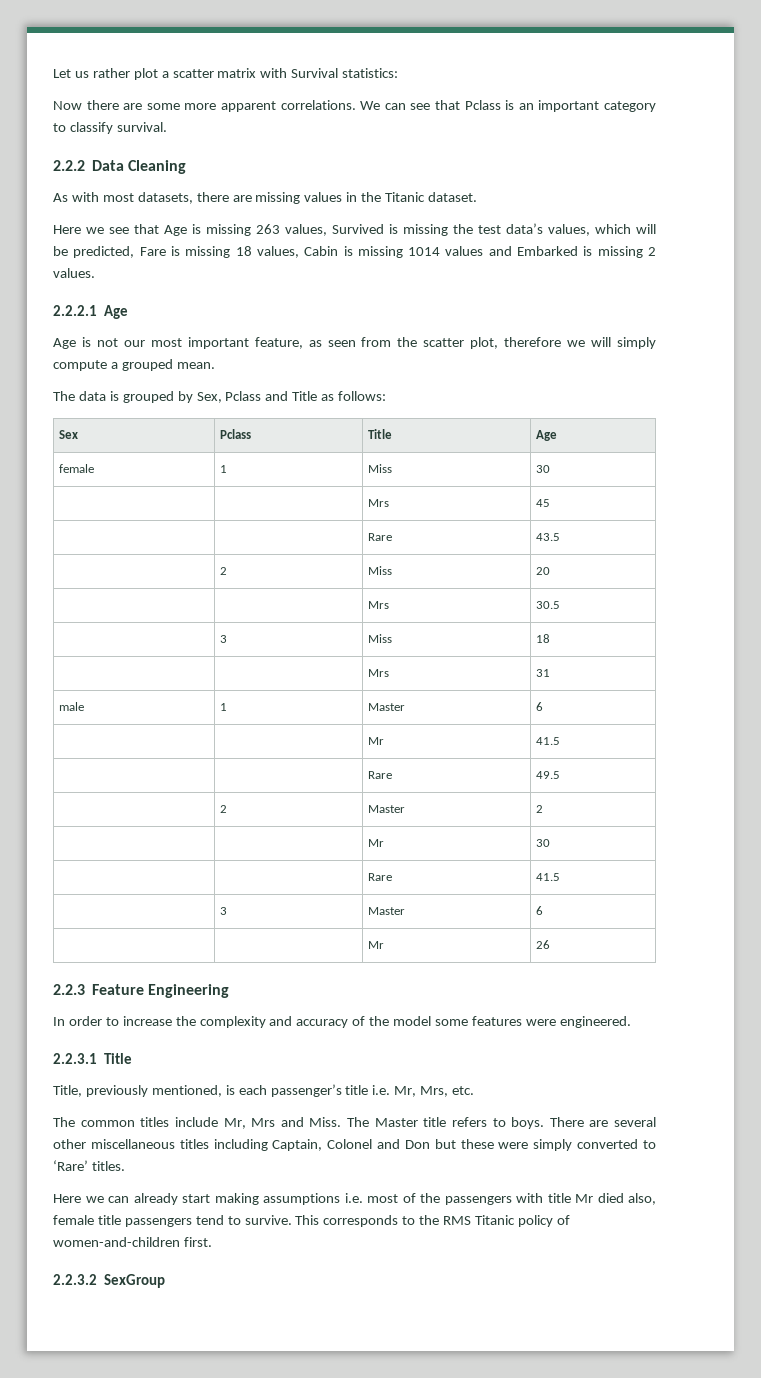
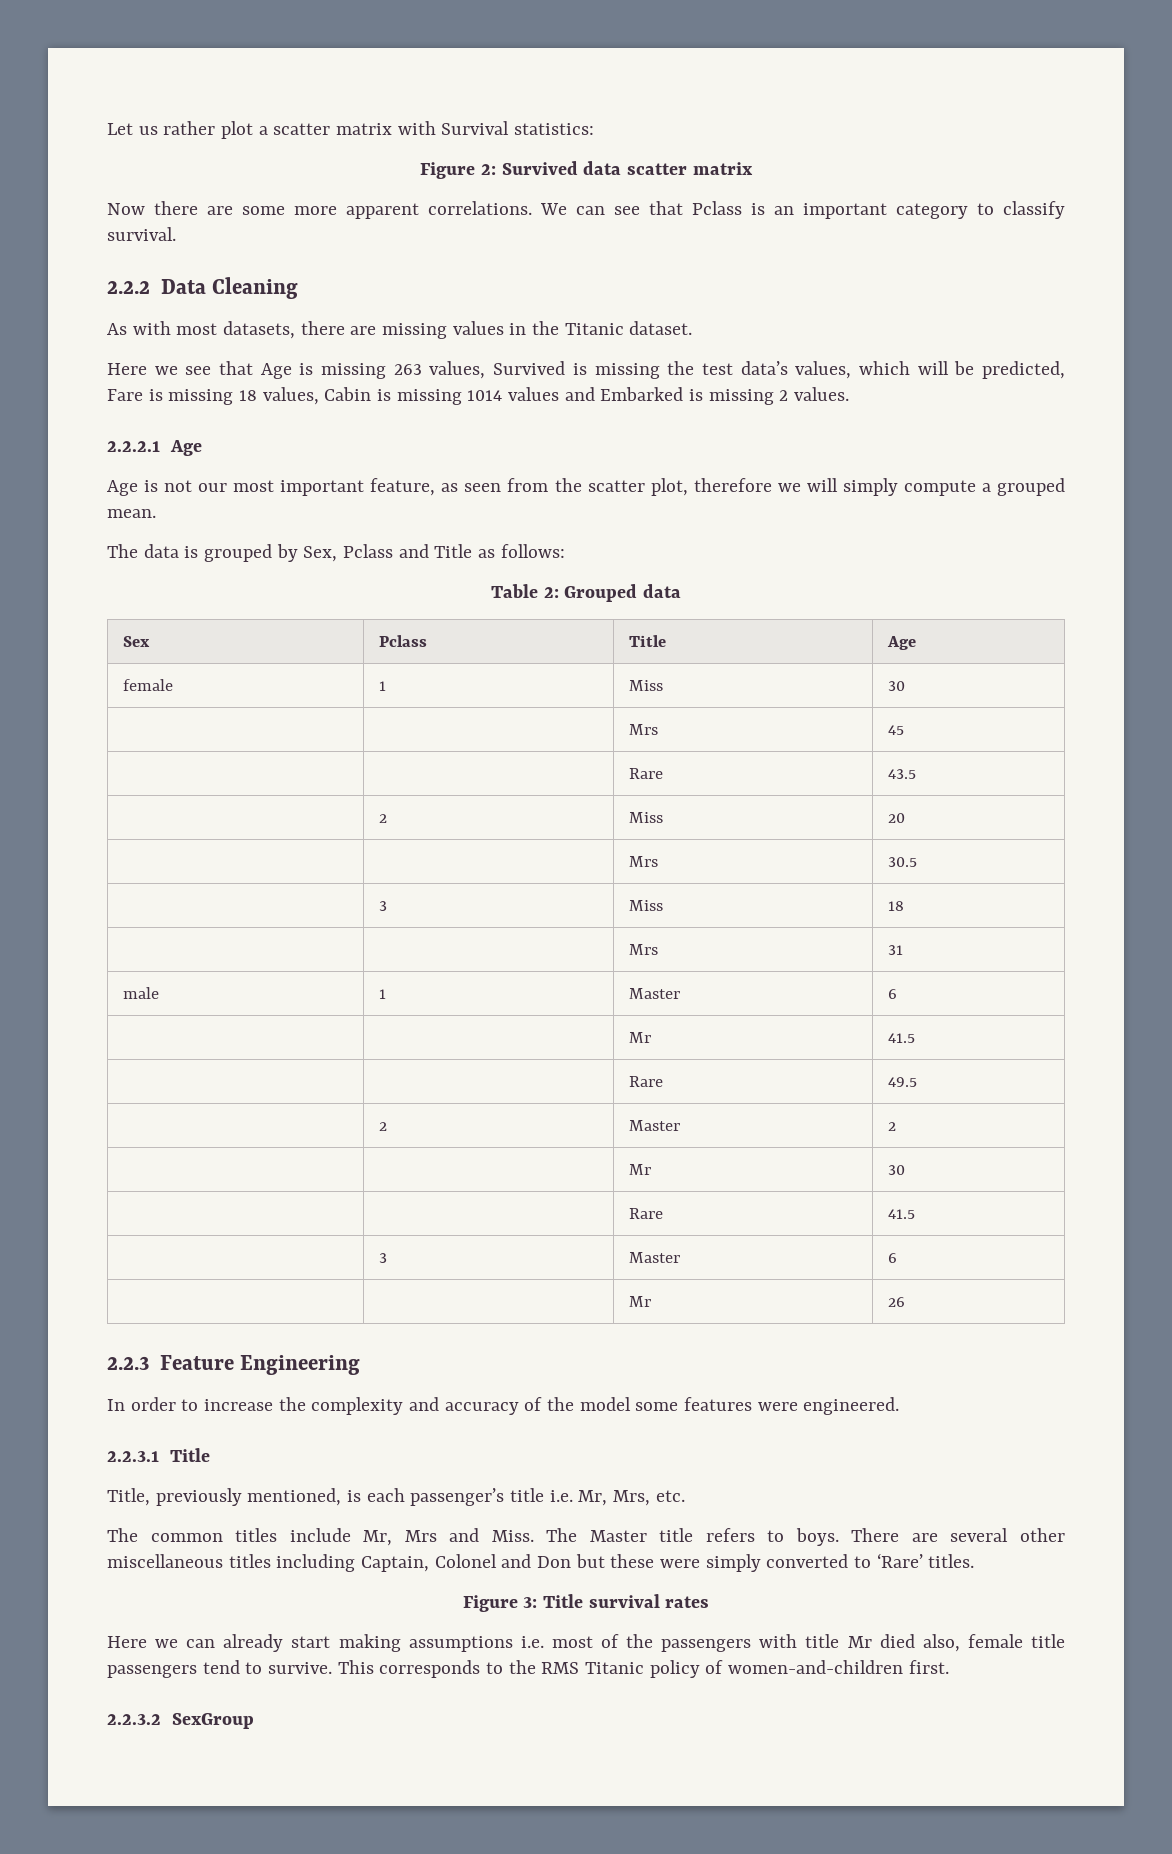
+ Figure 2: Survived data scatter matrix
+ Table 2: Grouped data
+ Figure 3: Title survival rates

